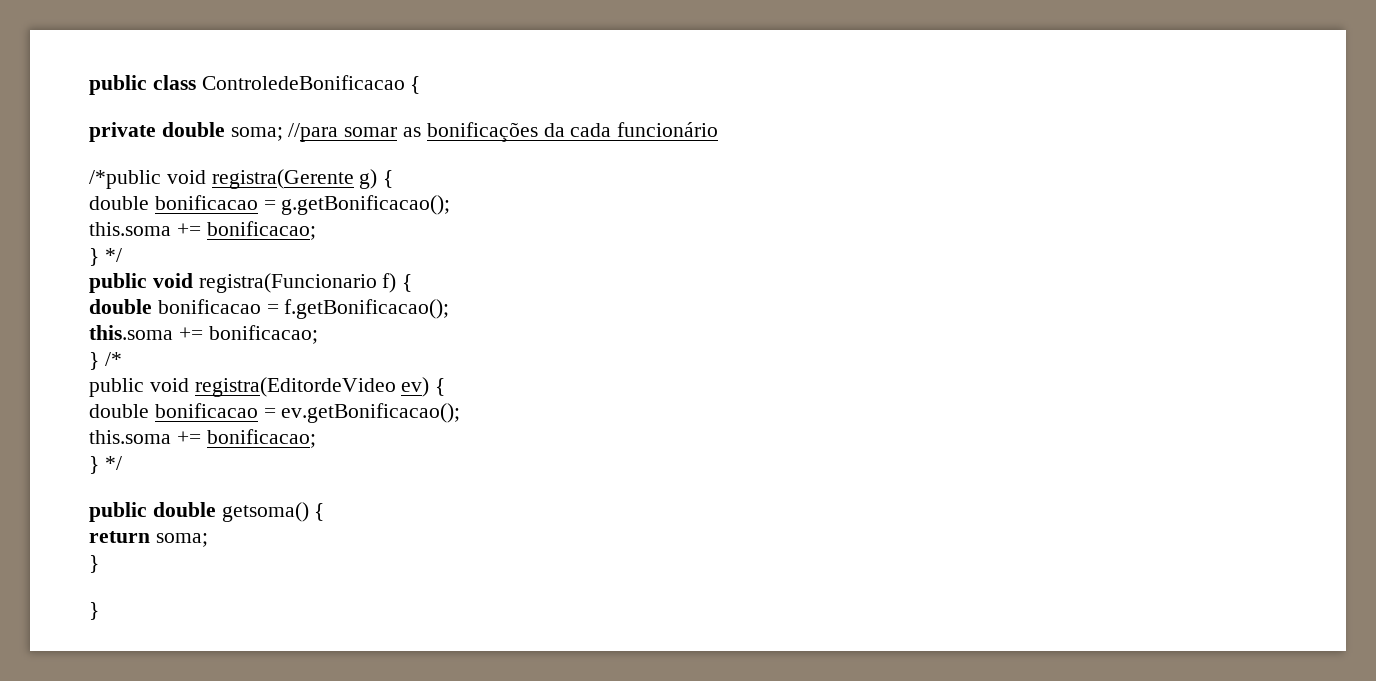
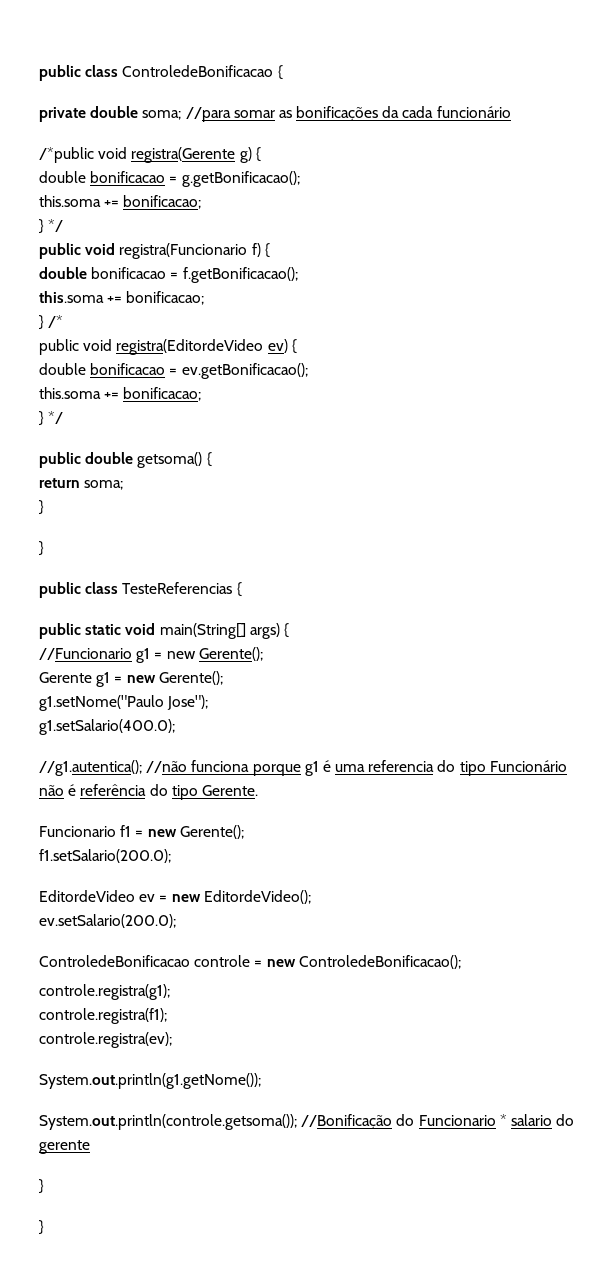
+ public class TesteReferencias {
+ public static void main(String[] args) {
+ //Funcionario g1 = new Gerente();
+ Gerente g1 = new Gerente();
+ g1.setNome("Paulo Jose");
+ g1.setSalario(400.0);
+ //g1.autentica(); //não funciona porque g1 é uma referencia do tipo Funcionário não é referência do tipo Gerente.
+ Funcionario f1 = new Gerente();
+ f1.setSalario(200.0);
+ EditordeVideo ev = new EditordeVideo();
+ ev.setSalario(200.0);
+ ControledeBonificacao controle = new ControledeBonificacao();
+ controle.registra(g1);
+ controle.registra(f1);
+ controle.registra(ev);
+ System.out.println(g1.getNome());
+ System.out.println(controle.getsoma()); //Bonificação do Funcionario * salario do gerente
+ }
+ }

